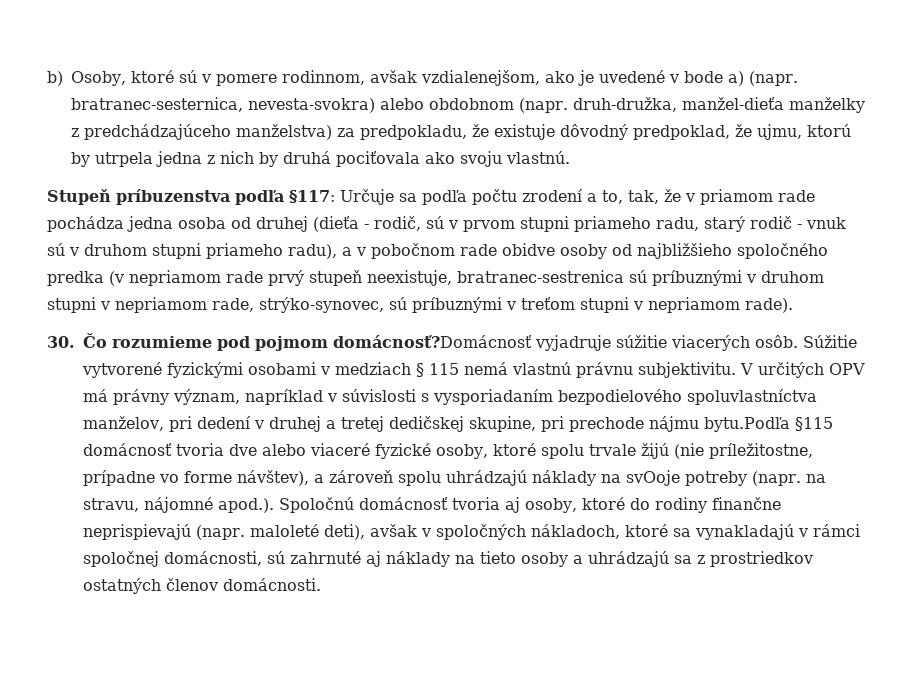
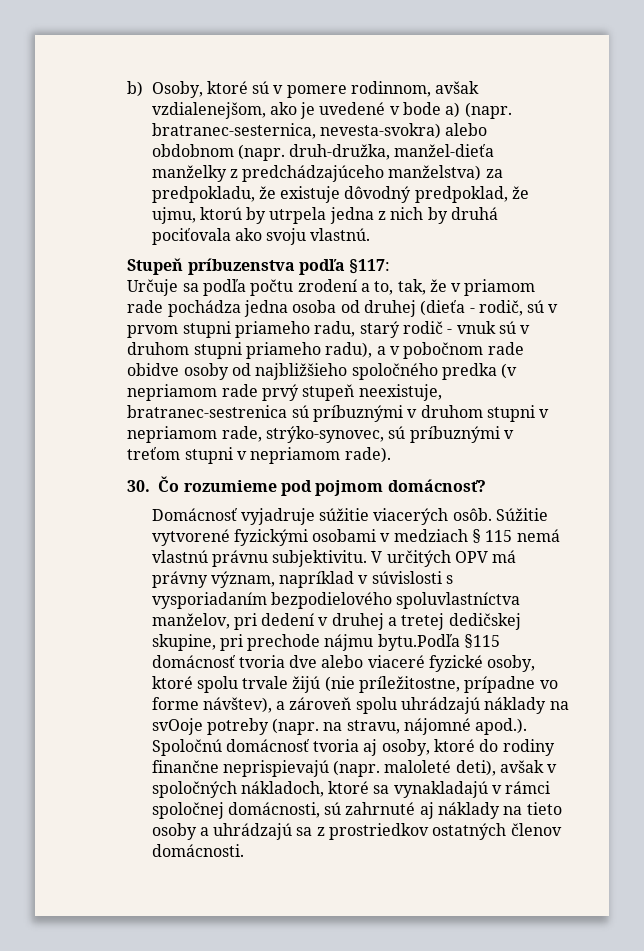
- Stupeň príbuzenstva podľa §117: Určuje sa podľa počtu zrodení a to, tak, že v priamom rade pochádza jedna osoba od druhej (dieťa - rodič, sú v prvom stupni priameho radu, starý rodič - vnuk sú v druhom stupni priameho radu), a v pobočnom rade obidve osoby od najbližšieho spoločného predka (v nepriamom rade prvý stupeň neexistuje, bratranec-sestrenica sú príbuznými v druhom stupni v nepriamom rade, strýko-synovec, sú príbuznými v treťom stupni v nepriamom rade).
+ Stupeň príbuzenstva podľa §117:
+ Určuje sa podľa počtu zrodení a to, tak, že v priamom rade pochádza jedna osoba od druhej (dieťa - rodič, sú v prvom stupni priameho radu, starý rodič - vnuk sú v druhom stupni priameho radu), a v pobočnom rade obidve osoby od najbližšieho spoločného predka (v nepriamom rade prvý stupeň neexistuje, bratranec-sestrenica sú príbuznými v druhom stupni v nepriamom rade, strýko-synovec, sú príbuznými v treťom stupni v nepriamom rade).
- 30. Čo rozumieme pod pojmom domácnosť?Domácnosť vyjadruje súžitie viacerých osôb.
+ 30. Čo rozumieme pod pojmom domácnosť?
+ Domácnosť vyjadruje súžitie viacerých osôb.

